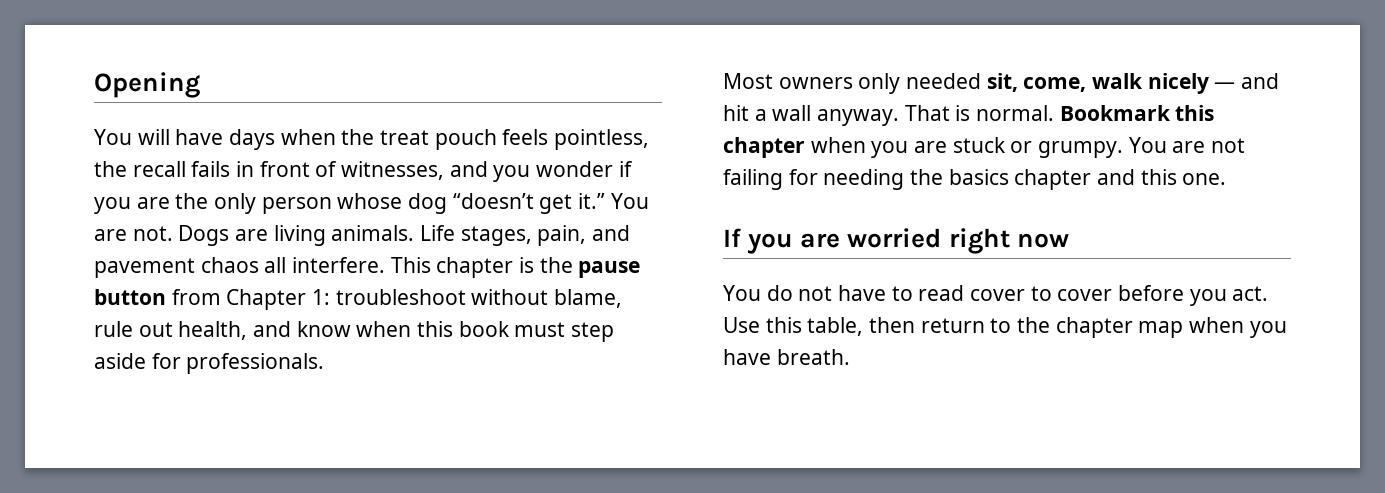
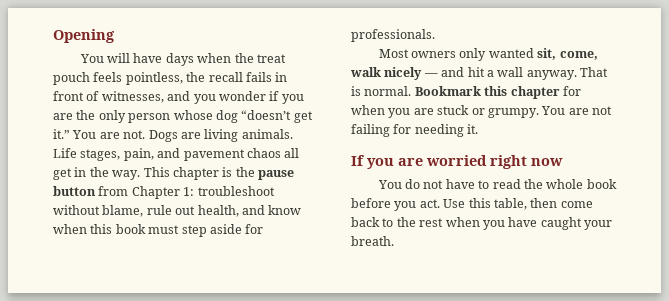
- Life stages, pain, and pavement chaos all interfere.
+ Life stages, pain, and pavement chaos all get in the way.
- Most owners only needed sit, come, walk nicely — and hit a wall anyway.
+ Most owners only wanted sit, come, walk nicely — and hit a wall anyway.
- Bookmark this chapter when you are stuck or grumpy.
+ Bookmark this chapter for when you are stuck or grumpy.
- You are not failing for needing the basics chapter and this one.
+ You are not failing for needing it.
- You do not have to read cover to cover before you act.
+ You do not have to read the whole book before you act.
- Use this table, then return to the chapter map when you have breath.
+ Use this table, then come back to the rest when you have caught your breath.

